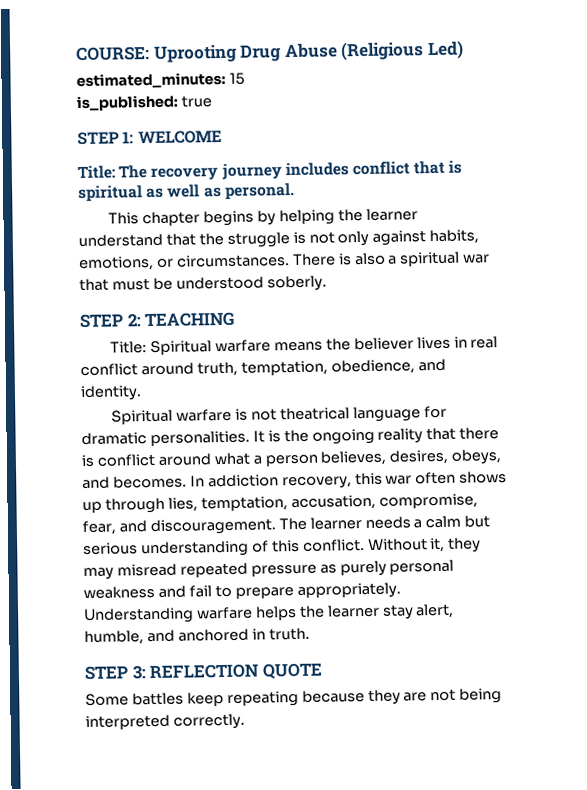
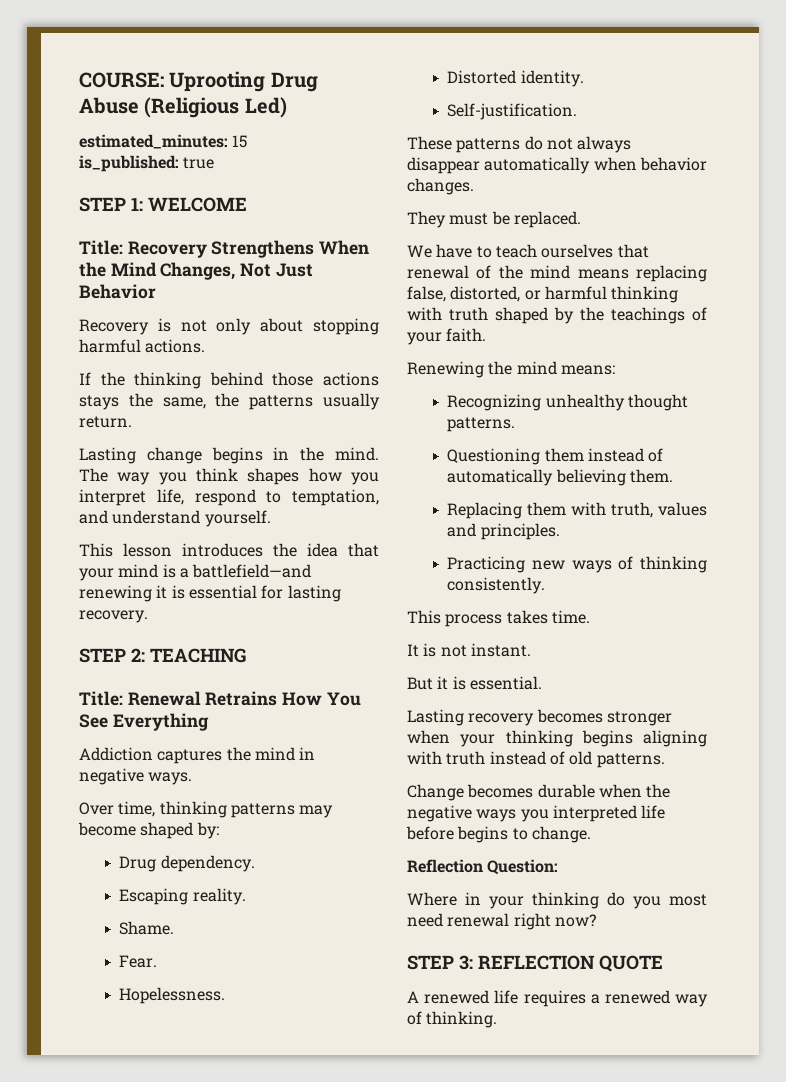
- Title: The recovery journey includes conflict that is spiritual as well as personal.
- This chapter begins by helping the learner understand that the struggle is not only against habits, emotions, or circumstances. There is also a spiritual war that must be understood soberly.
+ Title: Recovery Strengthens When the Mind Changes, Not Just Behavior
+ Recovery is not only about stopping harmful actions.
+ If the thinking behind those actions stays the same, the patterns usually return.
+ Lasting change begins in the mind. The way you think shapes how you interpret life, respond to temptation, and understand yourself.
+ This lesson introduces the idea that your mind is a battlefield—and renewing it is essential for lasting recovery.
  STEP 2: TEACHING
- Title: Spiritual warfare means the believer lives in real conflict around truth, temptation, obedience, and identity.
- Spiritual warfare is not theatrical language for dramatic personalities. It is the ongoing reality that there is conflict around what a person believes, desires, obeys, and becomes. In addiction recovery, this war often shows up through lies, temptation, accusation, compromise, fear, and discouragement. The learner needs a calm but serious understanding of this conflict. Without it, they may misread repeated pressure as purely personal weakness and fail to prepare appropriately. Understanding warfare helps the learner stay alert, humble, and anchored in truth.
+ Title: Renewal Retrains How You See Everything
+ Addiction captures the mind in negative ways.
+ Over time, thinking patterns may become shaped by:
+ Drug dependency.
+ Escaping reality.
+ Shame.
+ Fear.
+ Hopelessness.
+ Distorted identity.
+ Self-justification.
+ These patterns do not always disappear automatically when behavior changes.
+ They must be replaced.
+ We have to teach ourselves that renewal of the mind means replacing false, distorted, or harmful thinking with truth shaped by the teachings of your faith.
+ Renewing the mind means:
+ Recognizing unhealthy thought patterns.
+ Questioning them instead of automatically believing them.
+ Replacing them with truth, values and principles.
+ Practicing new ways of thinking consistently.
+ This process takes time.
+ It is not instant.
+ But it is essential.
+ Lasting recovery becomes stronger when your thinking begins aligning with truth instead of old patterns.
+ Change becomes durable when the negative ways you interpreted life before begins to change.
+ Reflection Question:
+ Where in your thinking do you most need renewal right now?
  STEP 3: REFLECTION QUOTE
- Some battles keep repeating because they are not being interpreted correctly.
+ A renewed life requires a renewed way of thinking.

